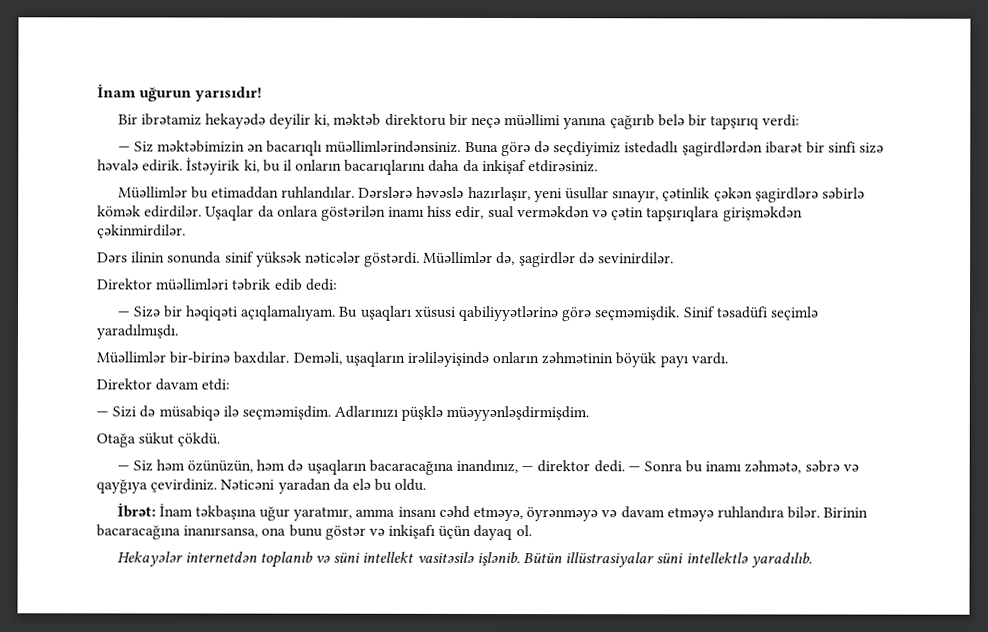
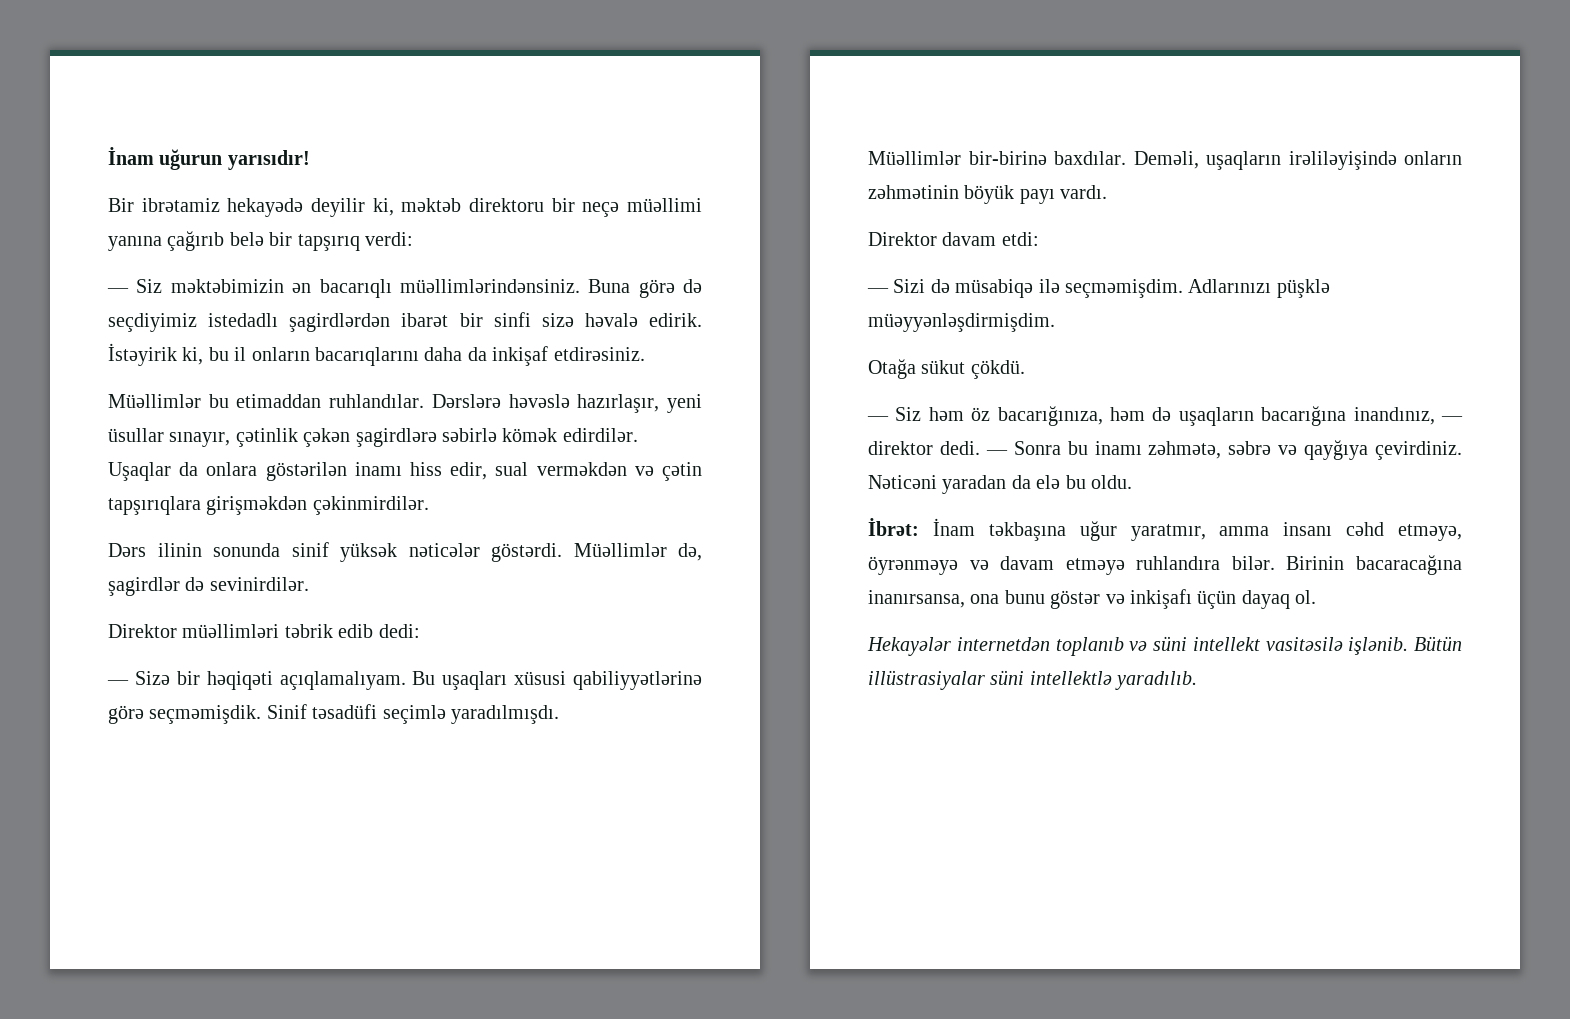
- — Siz həm özünüzün, həm də uşaqların bacaracağına inandınız, — direktor dedi.
+ — Siz həm öz bacarığınıza, həm də uşaqların bacarığına inandınız, — direktor dedi.

